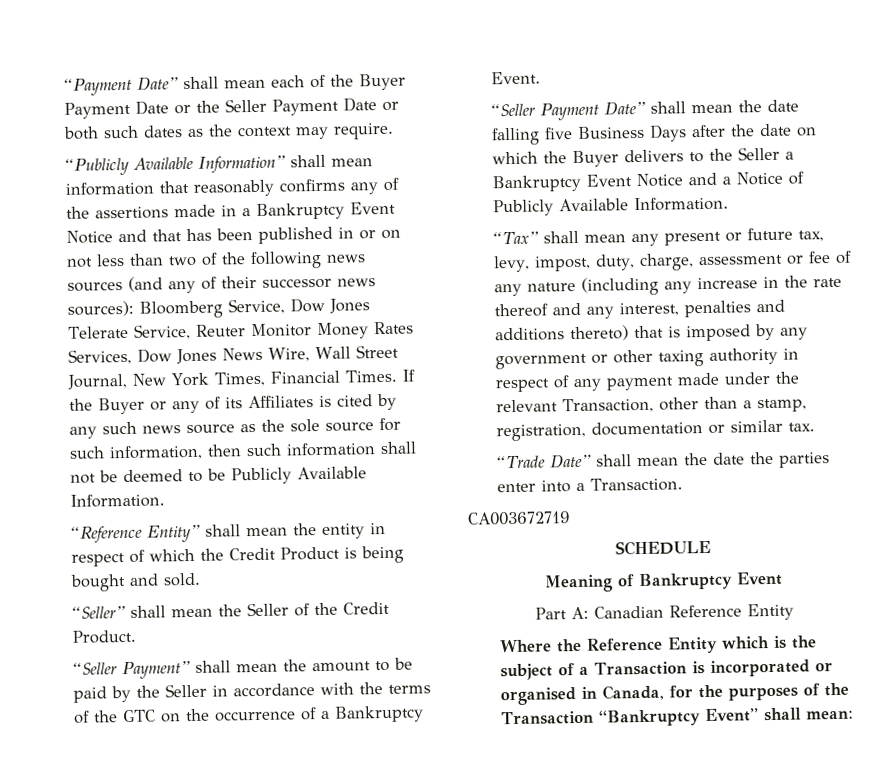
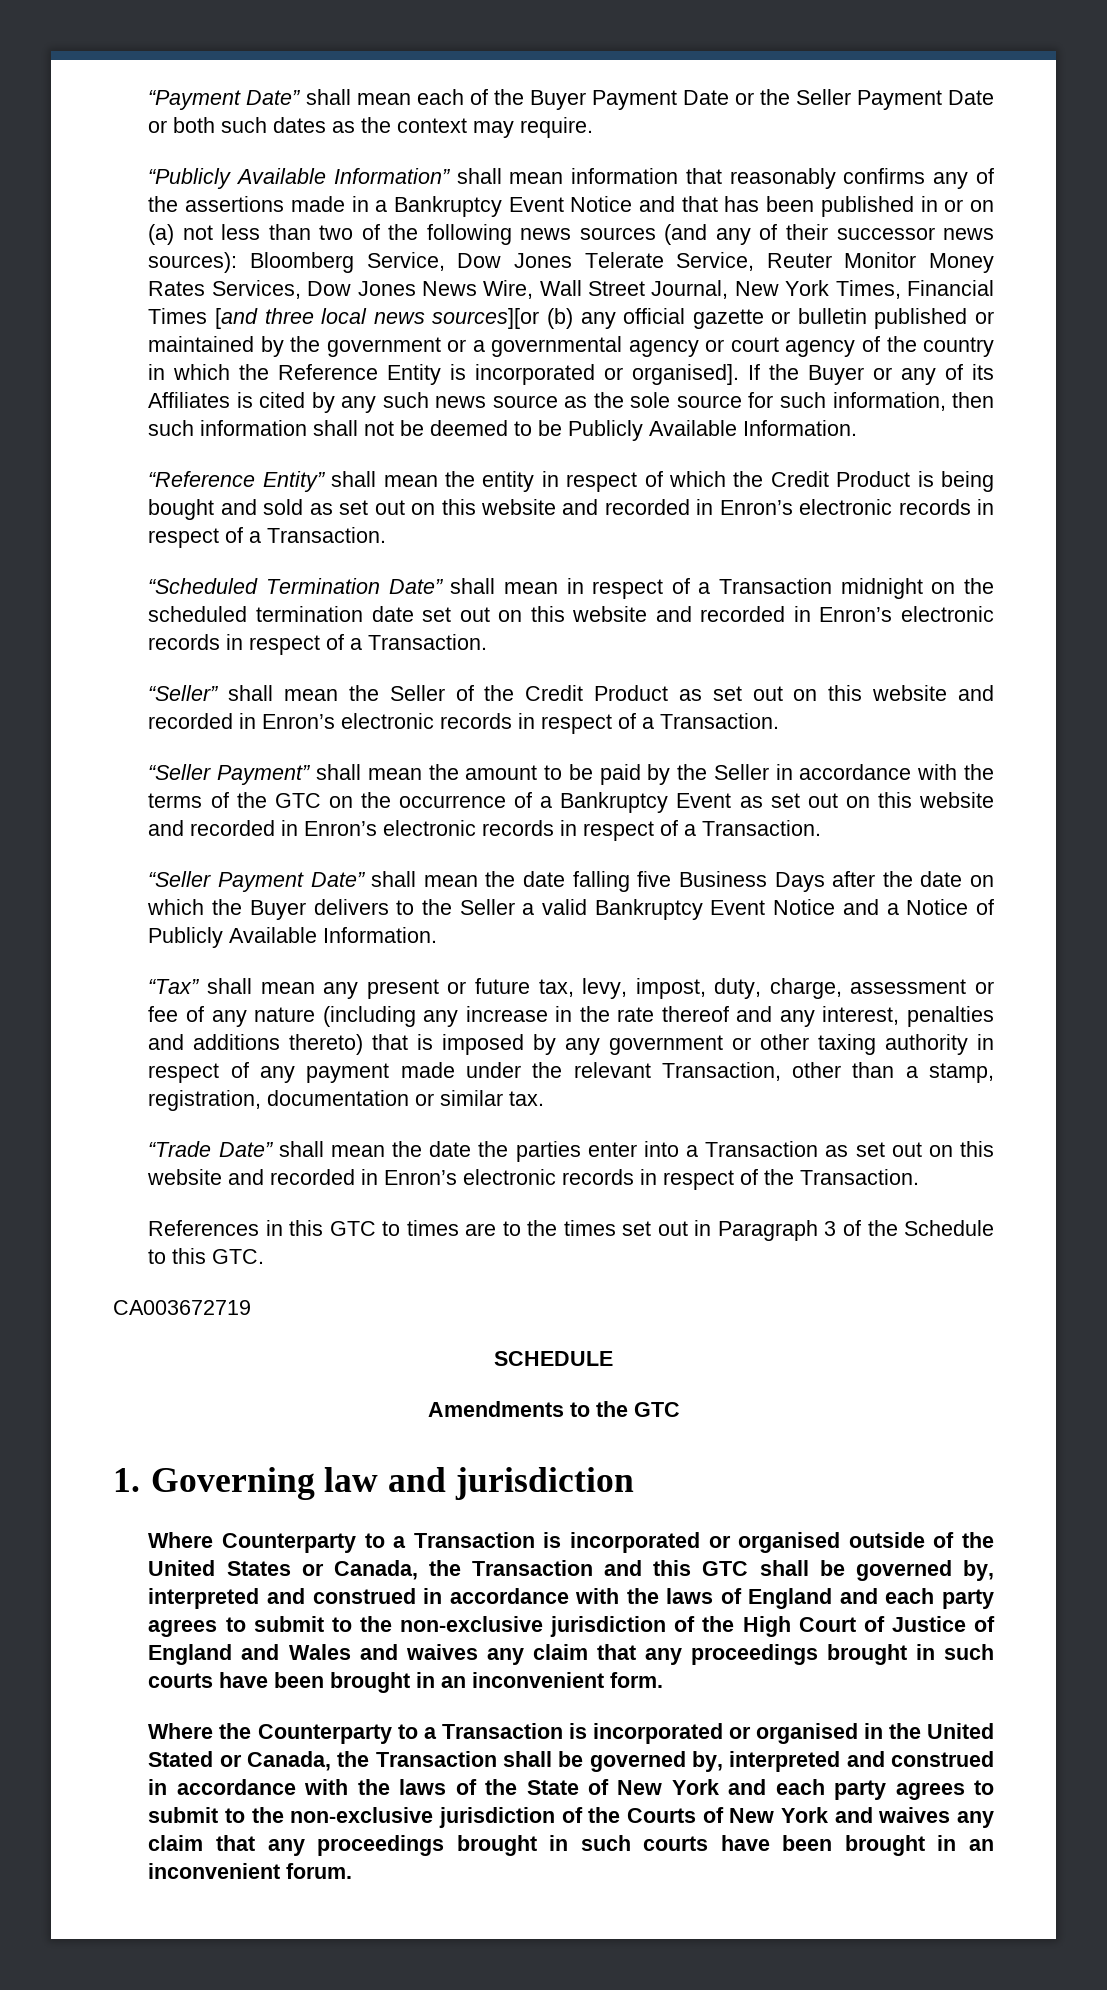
- “Publicly Available Information” shall mean information that reasonably confirms any of the assertions made in a Bankruptcy Event Notice and that has been published in or on not less than two of the following news sources (and any of their successor news sources):
+ “Publicly Available Information” shall mean information that reasonably confirms any of the assertions made in a Bankruptcy Event Notice and that has been published in or on (a) not less than two of the following news sources (and any of their successor news sources):
- Bloomberg Service, Dow Jones Telerate Service, Reuter Monitor Money Rates Services, Dow Jones News Wire, Wall Street Journal, New York Times, Financial Times.
+ Bloomberg Service, Dow Jones Telerate Service, Reuter Monitor Money Rates Services, Dow Jones News Wire, Wall Street Journal, New York Times, Financial Times [and three local news sources][or (b) any official gazette or bulletin published or maintained by the government or a governmental agency or court agency of the country in which the Reference Entity is incorporated or organised].
- “Reference Entity” shall mean the entity in respect of which the Credit Product is being bought and sold.
+ “Reference Entity” shall mean the entity in respect of which the Credit Product is being bought and sold as set out on this website and recorded in Enron’s electronic records in respect of a Transaction.
+ “Scheduled Termination Date” shall mean in respect of a Transaction midnight on the scheduled termination date set out on this website and recorded in Enron’s electronic records in respect of a Transaction.
- “Seller” shall mean the Seller of the Credit Product.
+ “Seller” shall mean the Seller of the Credit Product as set out on this website and recorded in Enron’s electronic records in respect of a Transaction.
- “Seller Payment” shall mean the amount to be paid by the Seller in accordance with the terms of the GTC on the occurrence of a Bankruptcy Event.
+ “Seller Payment” shall mean the amount to be paid by the Seller in accordance with the terms of the GTC on the occurrence of a Bankruptcy Event as set out on this website and recorded in Enron’s electronic records in respect of a Transaction.
- “Seller Payment Date” shall mean the date falling five Business Days after the date on which the Buyer delivers to the Seller a Bankruptcy Event Notice and a Notice of Publicly Available Information.
+ “Seller Payment Date” shall mean the date falling five Business Days after the date on which the Buyer delivers to the Seller a valid Bankruptcy Event Notice and a Notice of Publicly Available Information.
- “Trade Date” shall mean the date the parties enter into a Transaction.
+ “Trade Date” shall mean the date the parties enter into a Transaction as set out on this website and recorded in Enron’s electronic records in respect of the Transaction.
+ References in this GTC to times are to the times set out in Paragraph 3 of the Schedule to this GTC.
  CA003672719
  SCHEDULE
- Meaning of Bankruptcy Event
- Part A: Canadian Reference Entity
- Where the Reference Entity which is the subject of a Transaction is incorporated or organised in Canada, for the purposes of the Transaction “Bankruptcy Event” shall mean:
+ Amendments to the GTC
+ 1. Governing law and jurisdiction
+ Where Counterparty to a Transaction is incorporated or organised outside of the United States or Canada, the Transaction and this GTC shall be governed by, interpreted and construed in accordance with the laws of England and each party agrees to submit to the non-exclusive jurisdiction of the High Court of Justice of England and Wales and waives any claim that any proceedings brought in such courts have been brought in an inconvenient form.
+ Where the Counterparty to a Transaction is incorporated or organised in the United Stated or Canada, the Transaction shall be governed by, interpreted and construed in accordance with the laws of the State of New York and each party agrees to submit to the non-exclusive jurisdiction of the Courts of New York and waives any claim that any proceedings brought in such courts have been brought in an inconvenient forum.

